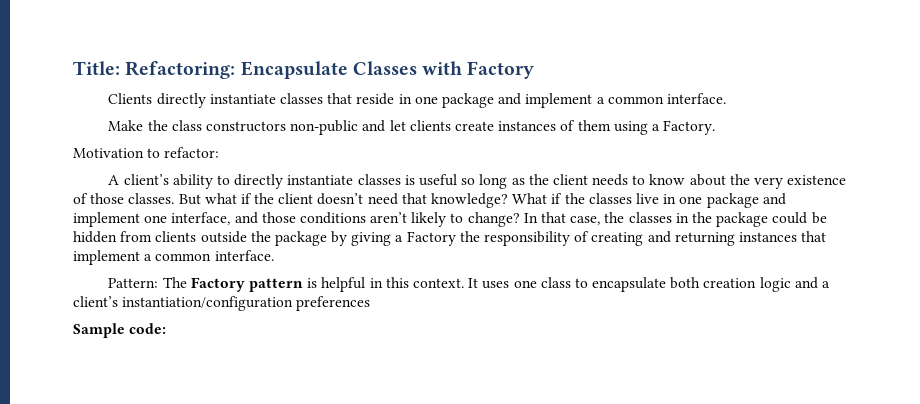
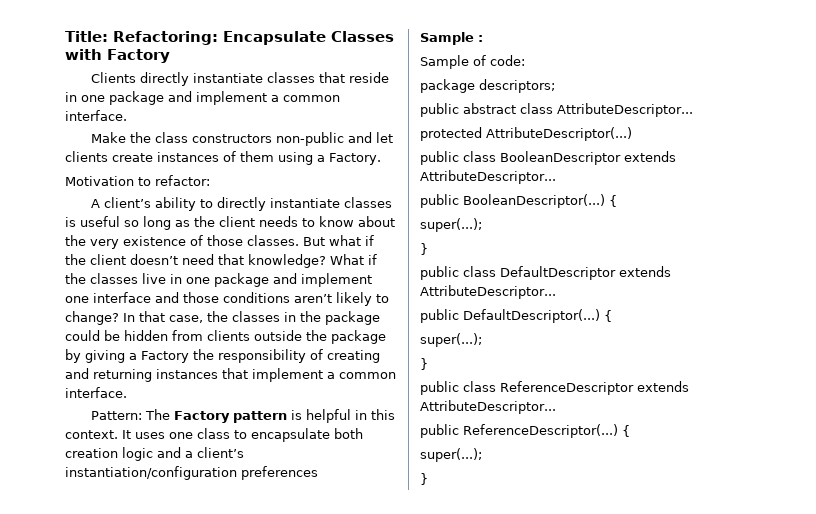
- What if the classes live in one package and implement one interface, and those conditions aren’t likely to change?
+ What if the classes live in one package and implement one interface and those conditions aren’t likely to change?
- Sample code:
+ Sample :
+ Sample of code:
+ package descriptors;
+ public abstract class AttributeDescriptor...
+ protected AttributeDescriptor(...)
+ public class BooleanDescriptor extends AttributeDescriptor...
+ public BooleanDescriptor(...) {
+ super(...);
+ }
+ public class DefaultDescriptor extends AttributeDescriptor...
+ public DefaultDescriptor(...) {
+ super(...);
+ }
+ public class ReferenceDescriptor extends AttributeDescriptor...
+ public ReferenceDescriptor(...) {
+ super(...);
+ }

